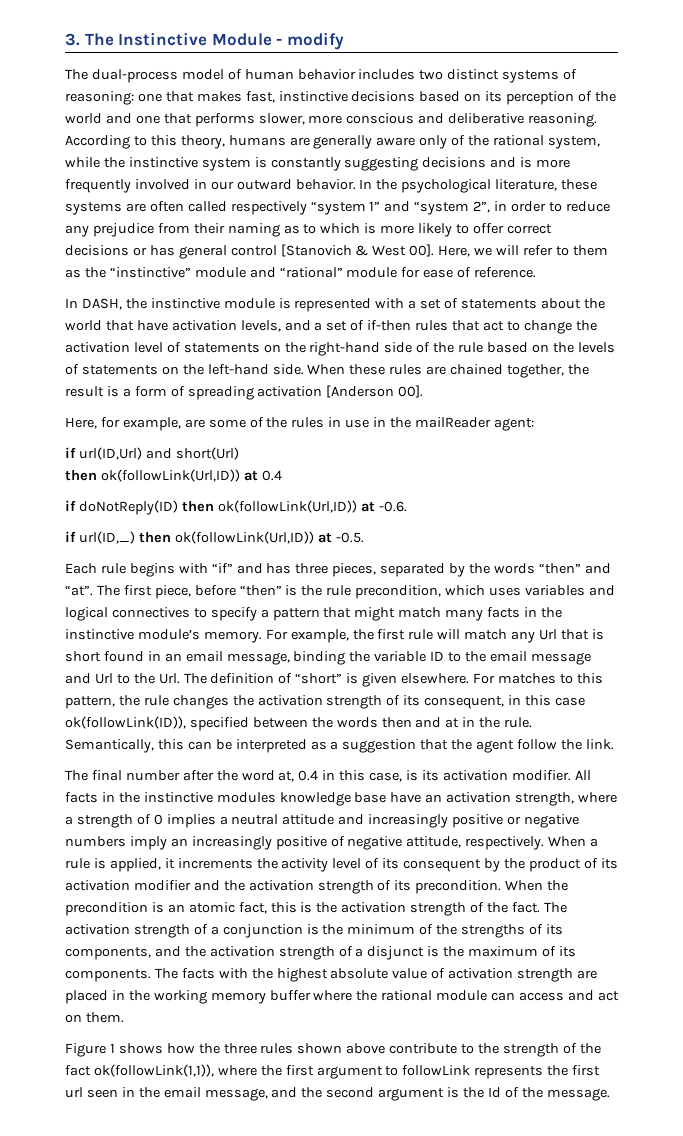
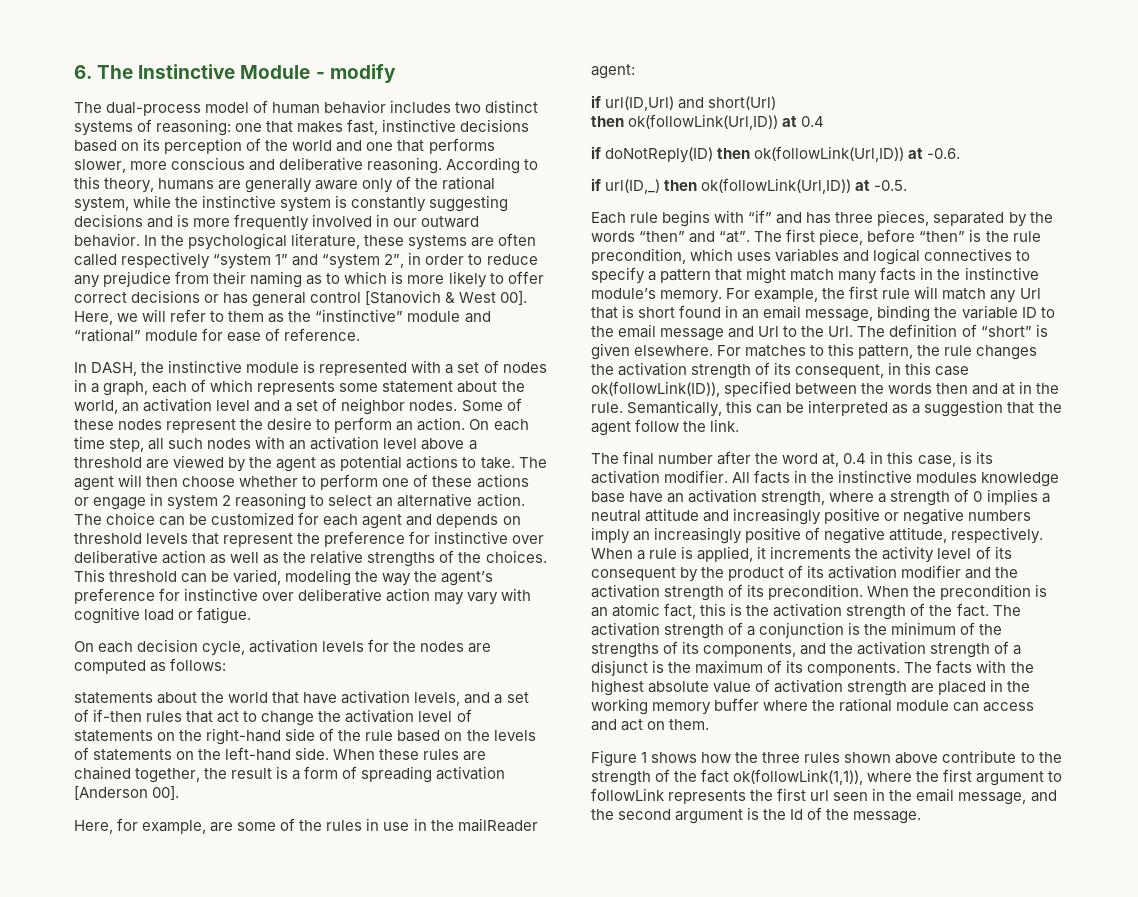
- 3. The Instinctive Module - modify
+ 6. The Instinctive Module - modify
- In DASH, the instinctive module is represented with a set of statements about the world that have activation levels, and a set of if-then rules that act to change the activation level of statements on the right-hand side of the rule based on the levels of statements on the left-hand side.
+ In DASH, the instinctive module is represented with a set of nodes in a graph, each of which represents some statement about the world, an activation level and a set of neighbor nodes. Some of these nodes represent the desire to perform an action. On each time step, all such nodes with an activation level above a threshold are viewed by the agent as potential actions to take. The agent will then choose whether to perform one of these actions or engage in system 2 reasoning to select an alternative action. The choice can be customized for each agent and depends on threshold levels that represent the preference for instinctive over deliberative action as well as the relative strengths of the choices. This threshold can be varied, modeling the way the agent’s preference for instinctive over deliberative action may vary with cognitive load or fatigue.
+ On each decision cycle, activation levels for the nodes are computed as follows:
+ statements about the world that have activation levels, and a set of if-then rules that act to change the activation level of statements on the right-hand side of the rule based on the levels of statements on the left-hand side.

